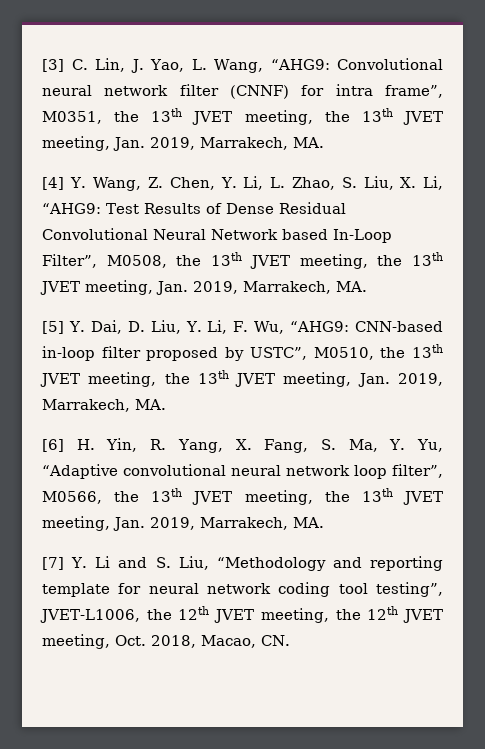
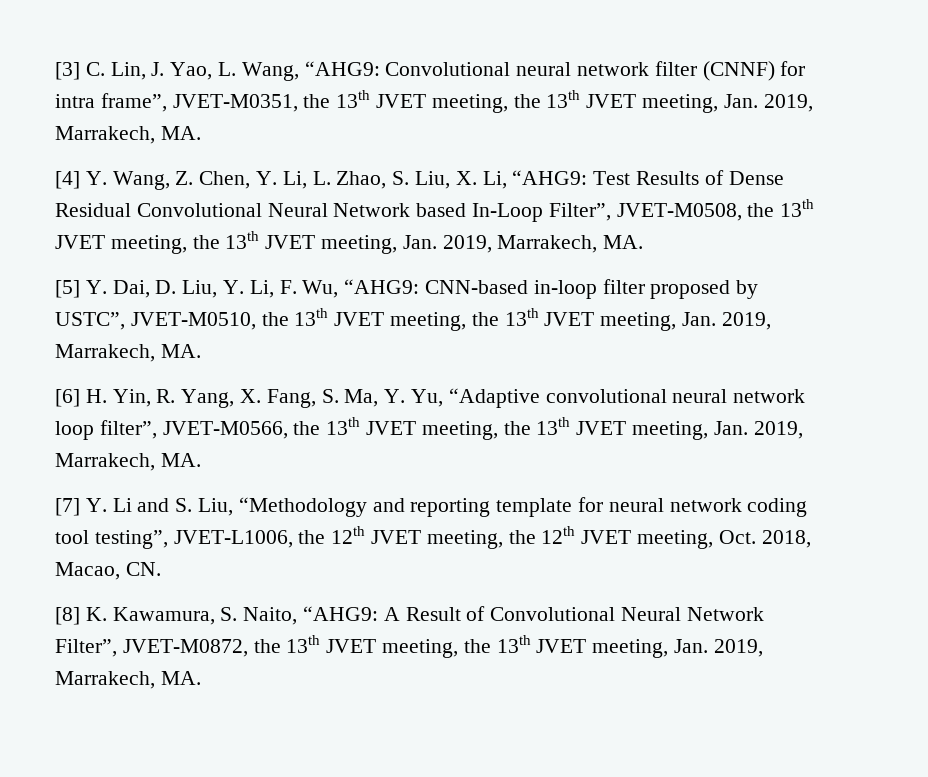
- [3] C. Lin, J. Yao, L. Wang, “AHG9: Convolutional neural network filter (CNNF) for intra frame”, M0351, the 13th JVET meeting, the 13th JVET meeting, Jan. 2019, Marrakech, MA.
+ [3] C. Lin, J. Yao, L. Wang, “AHG9: Convolutional neural network filter (CNNF) for intra frame”, JVET-M0351, the 13th JVET meeting, the 13th JVET meeting, Jan. 2019, Marrakech, MA.
- [4] Y. Wang, Z. Chen, Y. Li, L. Zhao, S. Liu, X. Li, “AHG9: Test Results of Dense Residual Convolutional Neural Network based In-Loop Filter”, M0508, the 13th JVET meeting, the 13th JVET meeting, Jan. 2019, Marrakech, MA.
+ [4] Y. Wang, Z. Chen, Y. Li, L. Zhao, S. Liu, X. Li, “AHG9: Test Results of Dense Residual Convolutional Neural Network based In-Loop Filter”, JVET-M0508, the 13th JVET meeting, the 13th JVET meeting, Jan. 2019, Marrakech, MA.
- [5] Y. Dai, D. Liu, Y. Li, F. Wu, “AHG9: CNN-based in-loop filter proposed by USTC”, M0510, the 13th JVET meeting, the 13th JVET meeting, Jan. 2019, Marrakech, MA.
+ [5] Y. Dai, D. Liu, Y. Li, F. Wu, “AHG9: CNN-based in-loop filter proposed by USTC”, JVET-M0510, the 13th JVET meeting, the 13th JVET meeting, Jan. 2019, Marrakech, MA.
- [6] H. Yin, R. Yang, X. Fang, S. Ma, Y. Yu, “Adaptive convolutional neural network loop filter”, M0566, the 13th JVET meeting, the 13th JVET meeting, Jan. 2019, Marrakech, MA.
+ [6] H. Yin, R. Yang, X. Fang, S. Ma, Y. Yu, “Adaptive convolutional neural network loop filter”, JVET-M0566, the 13th JVET meeting, the 13th JVET meeting, Jan. 2019, Marrakech, MA.
+ [8] K. Kawamura, S. Naito, “AHG9: A Result of Convolutional Neural Network Filter”, JVET-M0872, the 13th JVET meeting, the 13th JVET meeting, Jan. 2019, Marrakech, MA.

